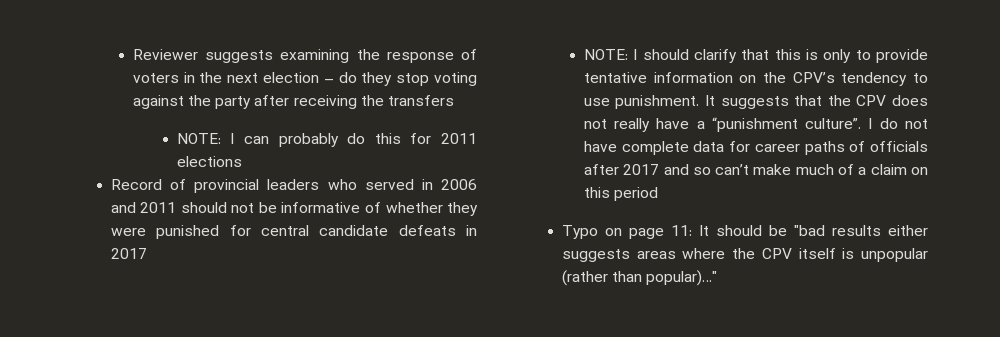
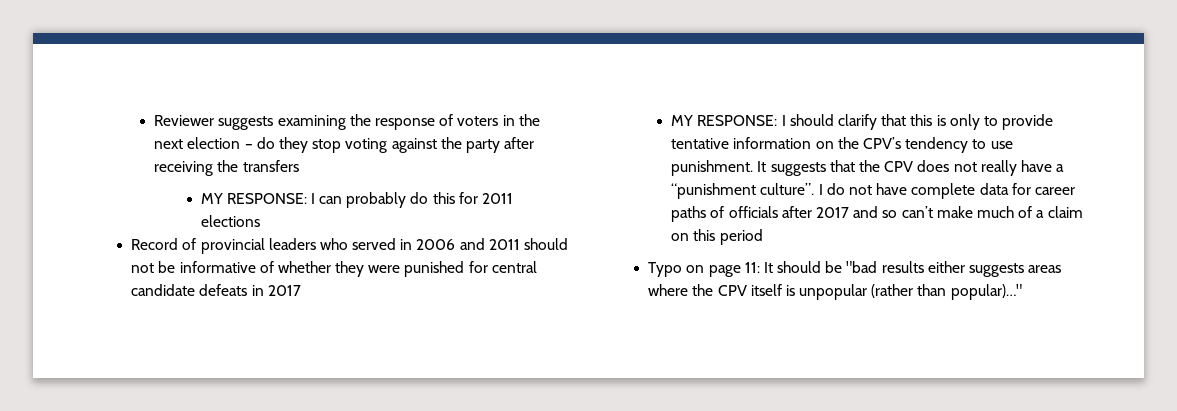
- NOTE: I can probably do this for 2011 elections
+ MY RESPONSE: I can probably do this for 2011 elections
- NOTE: I should clarify that this is only to provide tentative information on the CPV’s tendency to use punishment.
+ MY RESPONSE: I should clarify that this is only to provide tentative information on the CPV’s tendency to use punishment.

